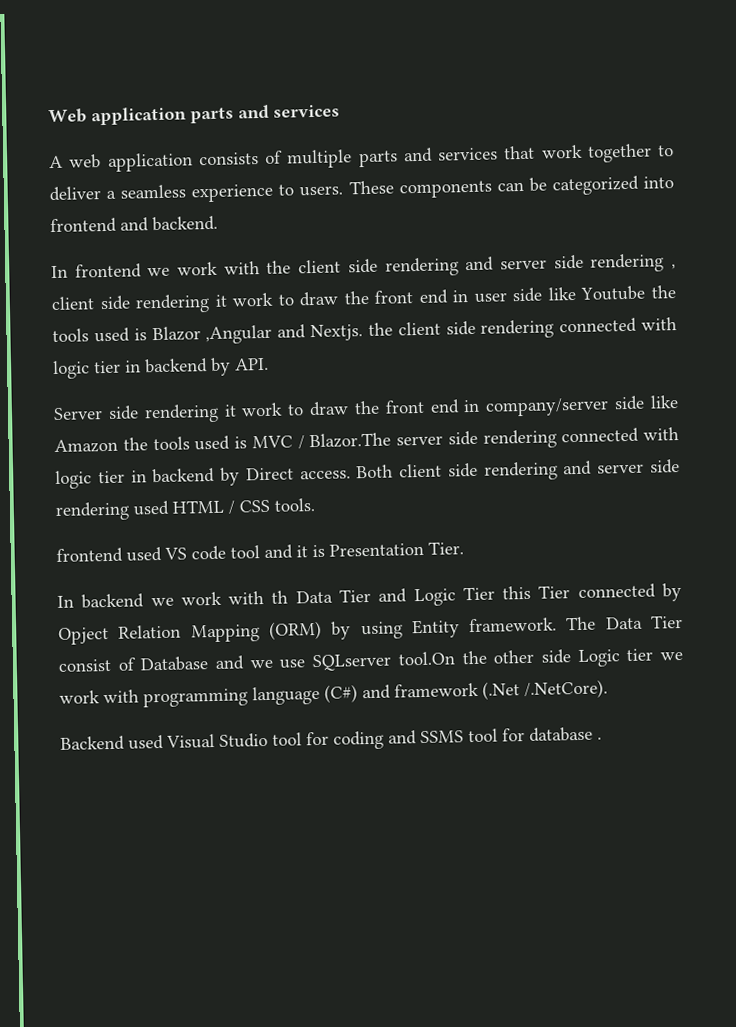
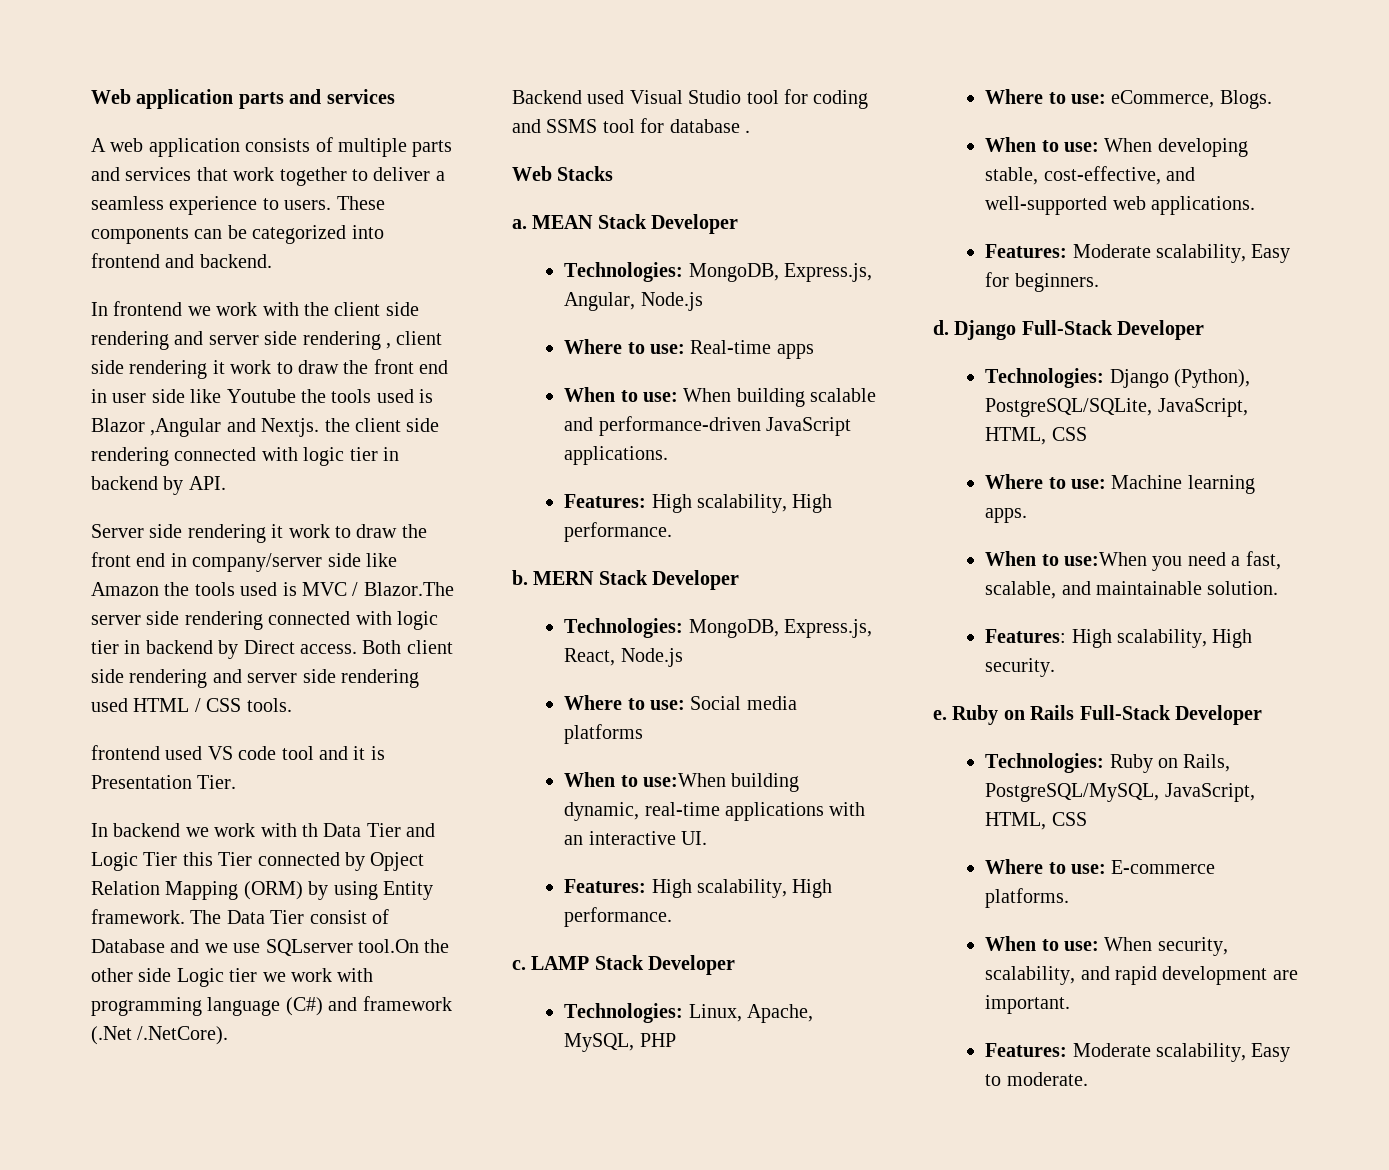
+ Web Stacks
+ a. MEAN Stack Developer
+ Technologies: MongoDB, Express.js, Angular, Node.js
+ Where to use: Real-time apps
+ When to use: When building scalable and performance-driven JavaScript applications.
+ Features: High scalability, High performance.
+ b. MERN Stack Developer
+ Technologies: MongoDB, Express.js, React, Node.js
+ Where to use: Social media platforms
+ When to use:When building dynamic, real-time applications with an interactive UI.
+ Features: High scalability, High performance.
+ c. LAMP Stack Developer
+ Technologies: Linux, Apache, MySQL, PHP
+ Where to use: eCommerce, Blogs.
+ When to use: When developing stable, cost-effective, and well-supported web applications.
+ Features: Moderate scalability, Easy for beginners.
+ d. Django Full-Stack Developer
+ Technologies: Django (Python), PostgreSQL/SQLite, JavaScript, HTML, CSS
+ Where to use: Machine learning apps.
+ When to use:When you need a fast, scalable, and maintainable solution.
+ Features: High scalability, High security.
+ e. Ruby on Rails Full-Stack Developer
+ Technologies: Ruby on Rails, PostgreSQL/MySQL, JavaScript, HTML, CSS
+ Where to use: E-commerce platforms.
+ When to use: When security, scalability, and rapid development are important.
+ Features: Moderate scalability, Easy to moderate.

